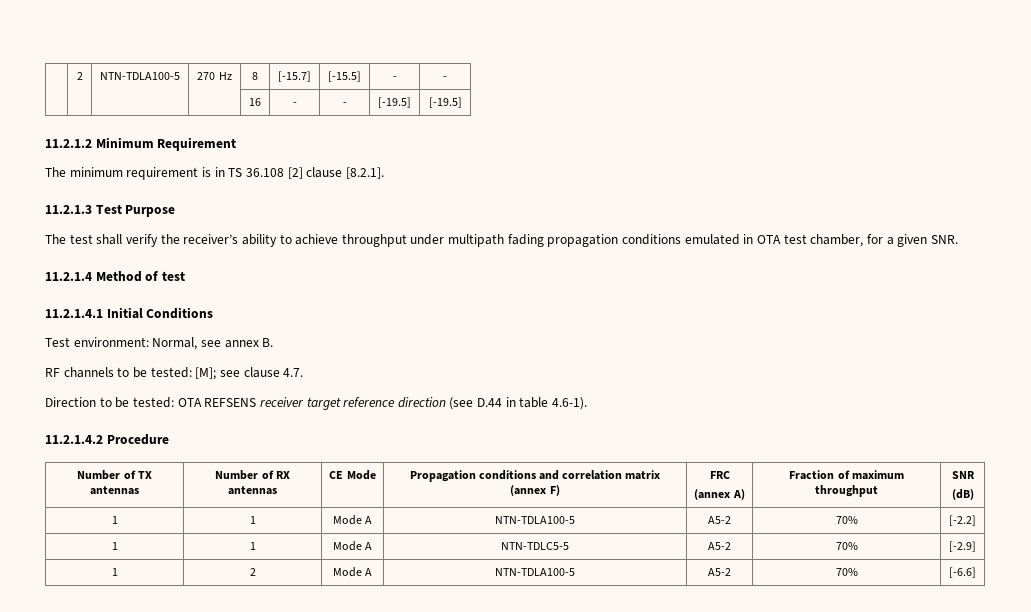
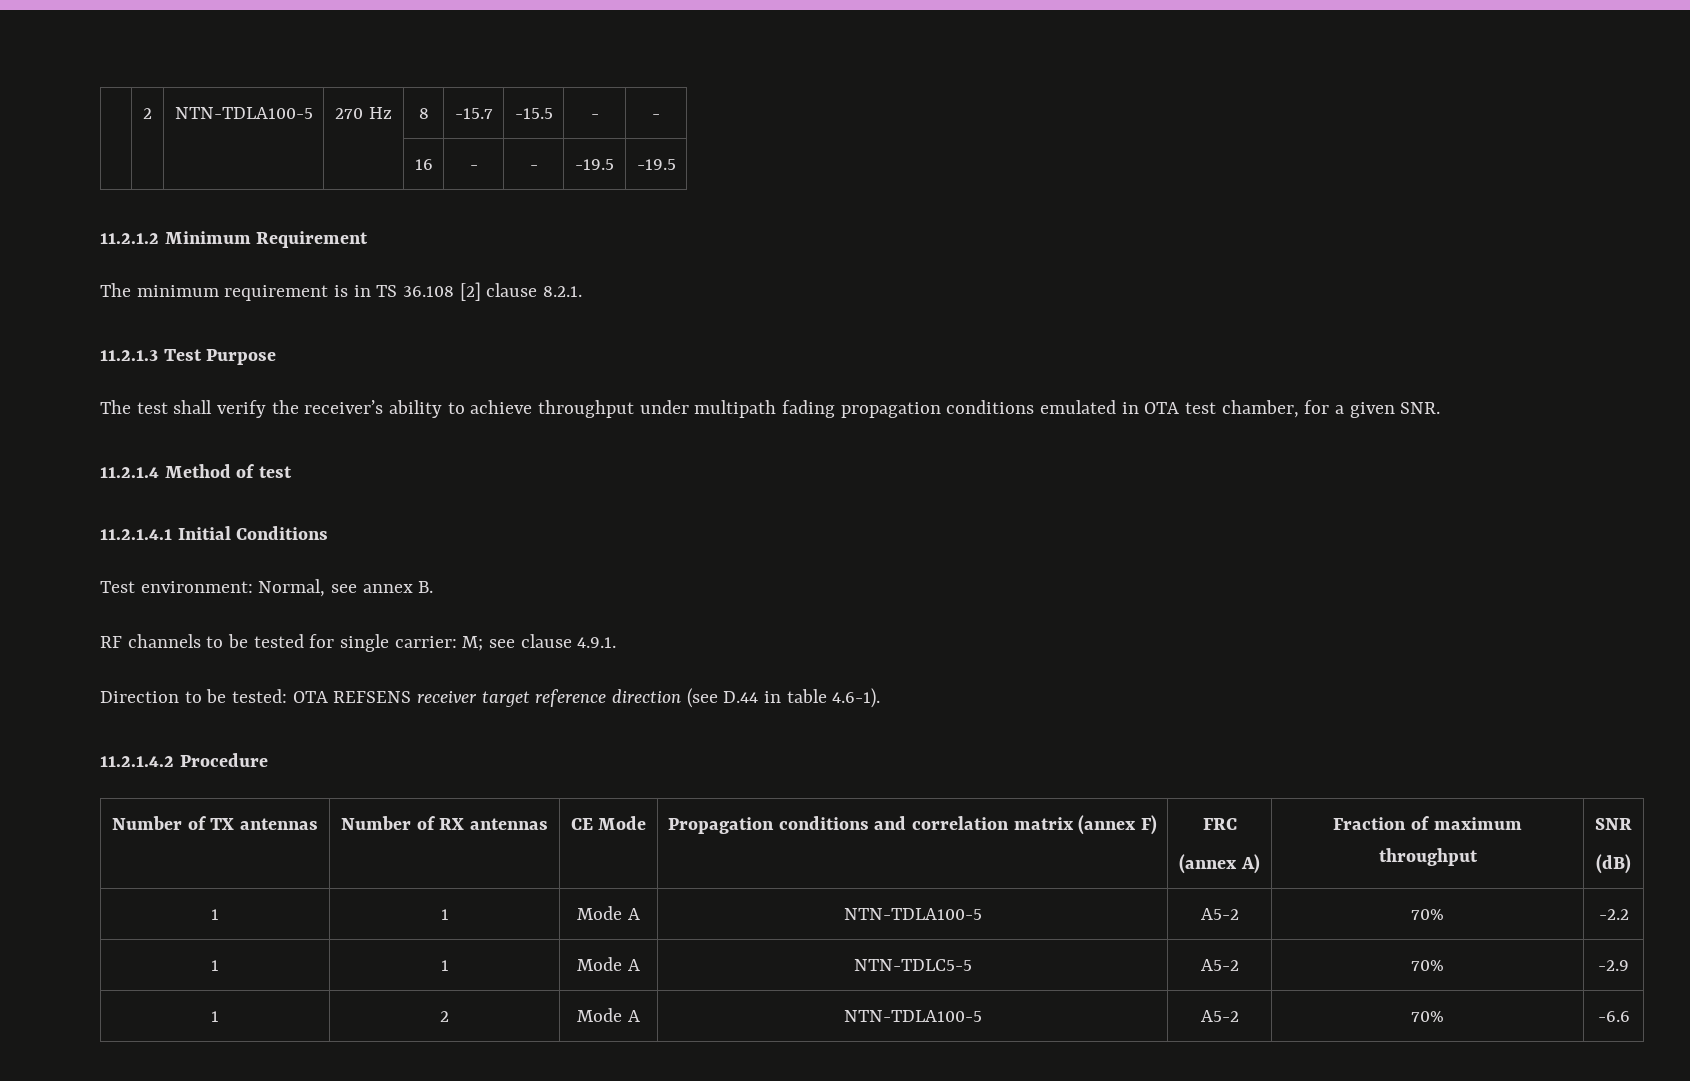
- | 2 | NTN-TDLA100-5 | 270 Hz | 8 | [-15.7] | [-15.5] | - | -
+ | 2 | NTN-TDLA100-5 | 270 Hz | 8 | -15.7 | -15.5 | - | -
- | | | | 16 | - | - | [-19.5] | [-19.5]
+ | | | | 16 | - | - | -19.5 | -19.5
- The minimum requirement is in TS 36.108 [2] clause [8.2.1].
+ The minimum requirement is in TS 36.108 [2] clause 8.2.1.
- RF channels to be tested: [M]; see clause 4.7.
+ RF channels to be tested for single carrier: M; see clause 4.9.1.
- 1 | 1 | Mode A | NTN-TDLA100-5 | A5-2 | 70% | [-2.2]
+ 1 | 1 | Mode A | NTN-TDLA100-5 | A5-2 | 70% | -2.2
- 1 | 1 | Mode A | NTN-TDLC5-5 | A5-2 | 70% | [-2.9]
+ 1 | 1 | Mode A | NTN-TDLC5-5 | A5-2 | 70% | -2.9
- 1 | 2 | Mode A | NTN-TDLA100-5 | A5-2 | 70% | [-6.6]
+ 1 | 2 | Mode A | NTN-TDLA100-5 | A5-2 | 70% | -6.6

